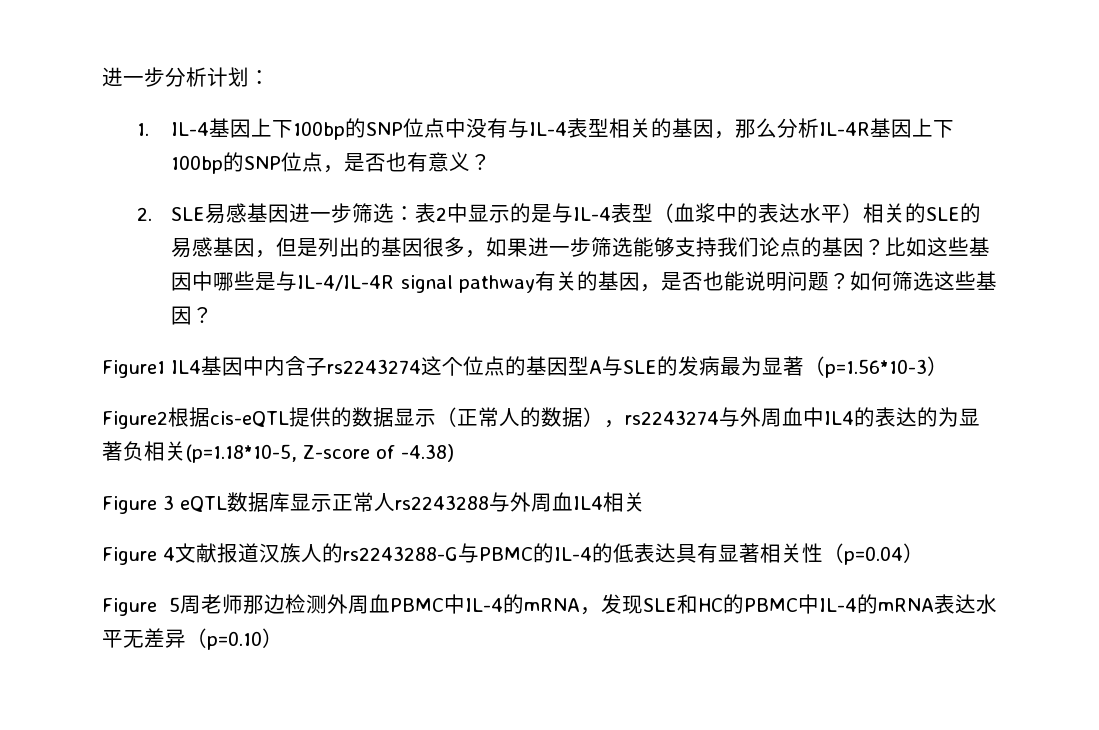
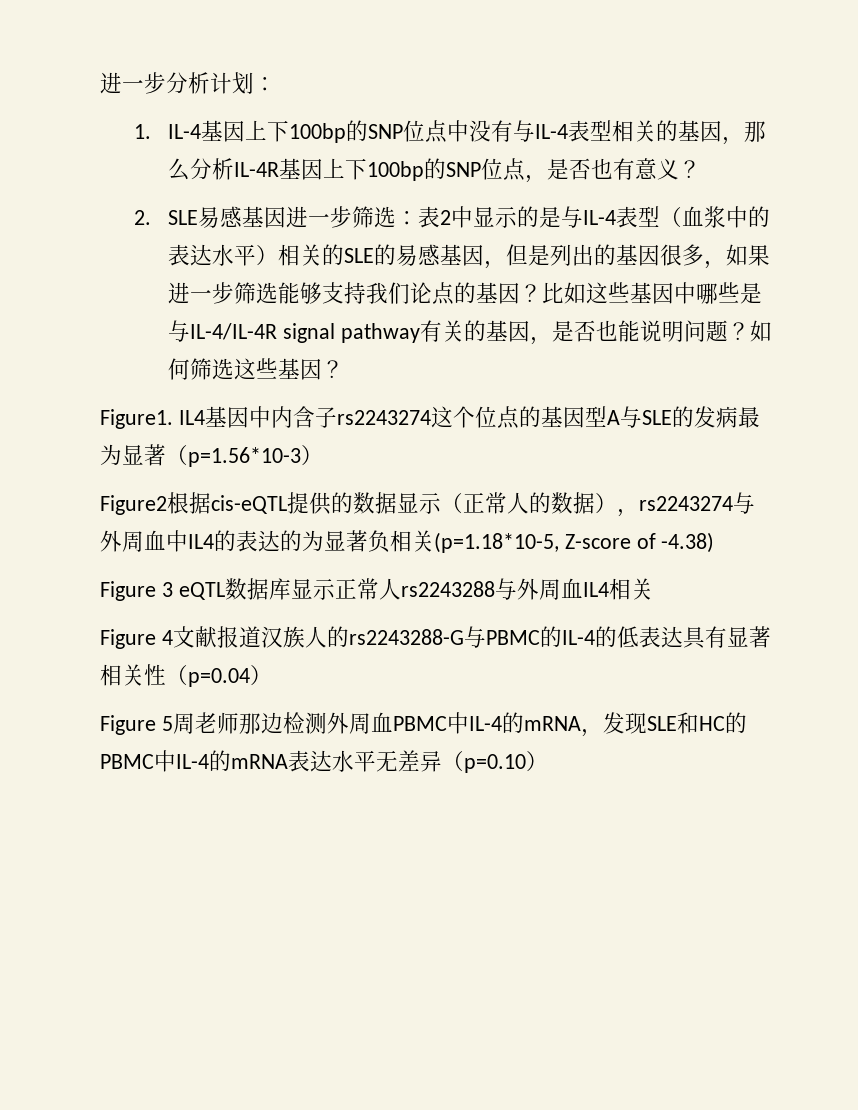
- Figure1 IL4基因中内含子rs2243274这个位点的基因型A与SLE的发病最为显著（p=1.56*10-3）
+ Figure1. IL4基因中内含子rs2243274这个位点的基因型A与SLE的发病最为显著（p=1.56*10-3）

